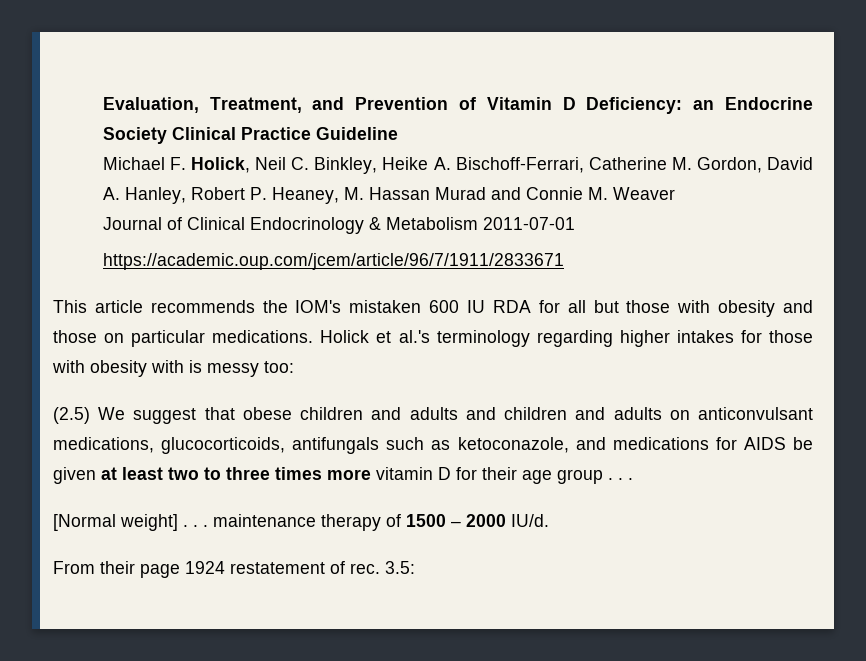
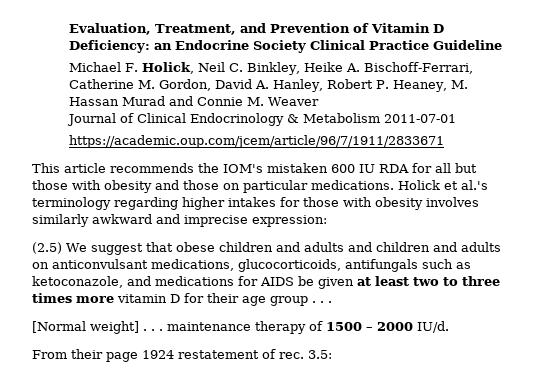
- Holick et al.'s terminology regarding higher intakes for those with obesity with is messy too:
+ Holick et al.'s terminology regarding higher intakes for those with obesity involves similarly awkward and imprecise expression:

